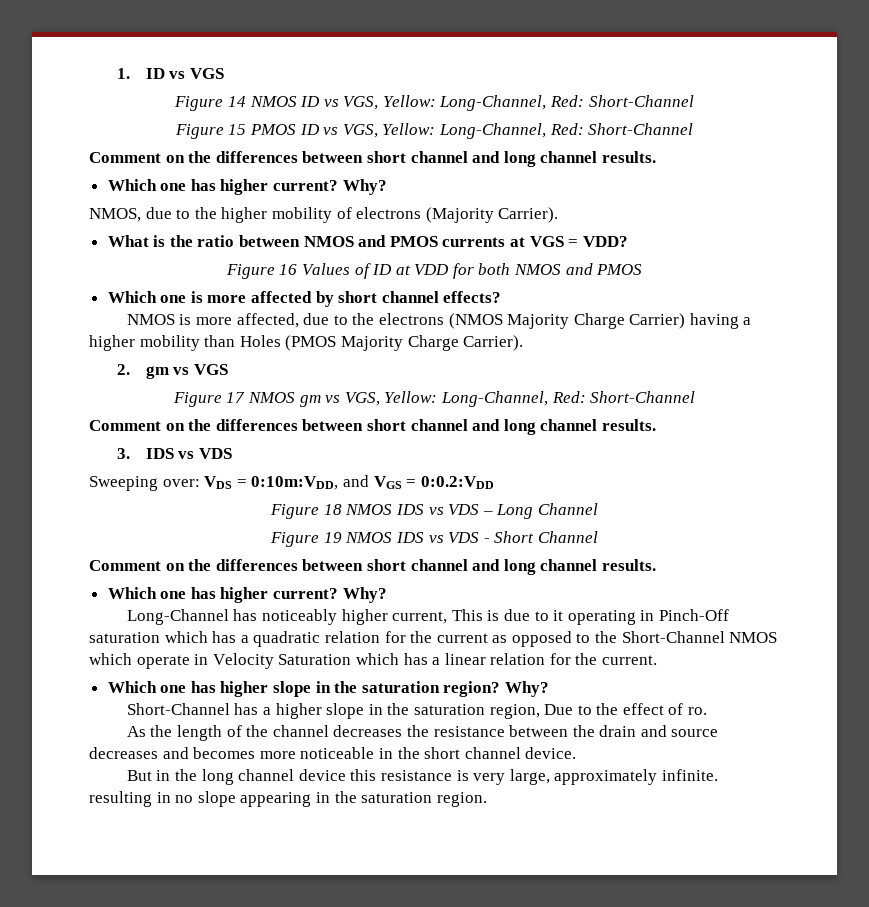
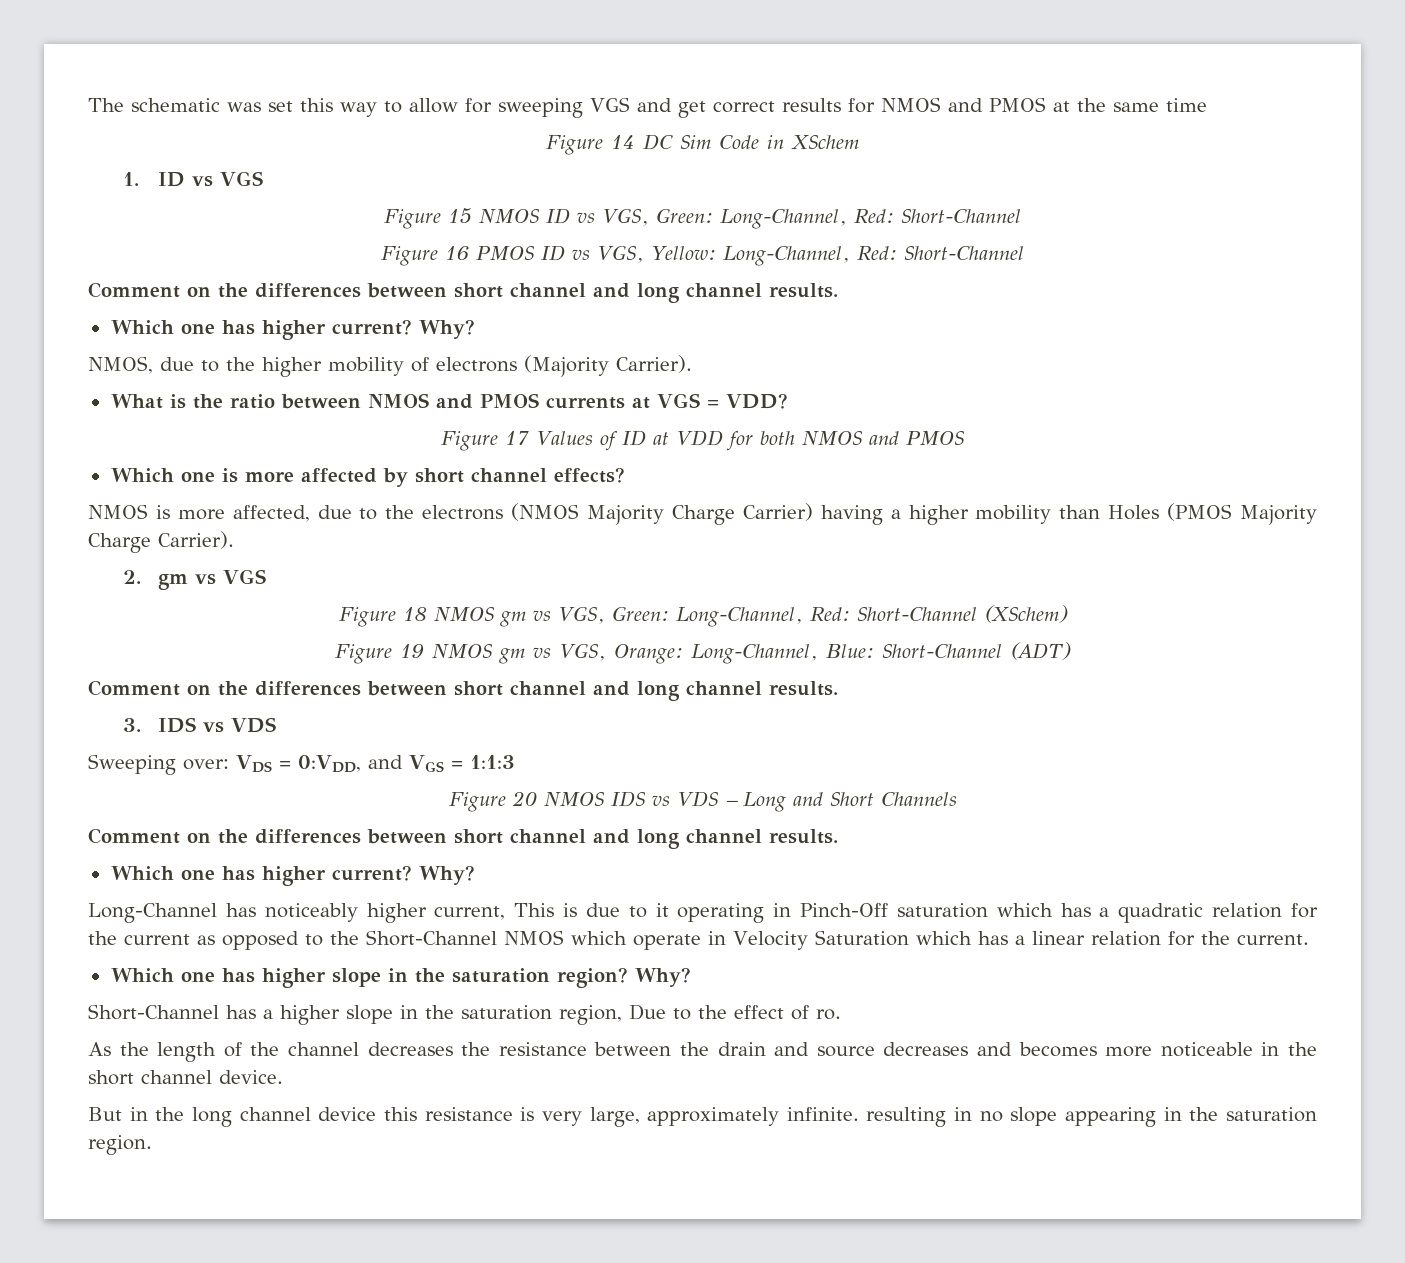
+ The schematic was set this way to allow for sweeping VGS and get correct results for NMOS and PMOS at the same time
+ Figure 14 DC Sim Code in XSchem
- Figure 14 NMOS ID vs VGS, Yellow: Long-Channel, Red: Short-Channel
+ Figure 15 NMOS ID vs VGS, Green: Long-Channel, Red: Short-Channel
- Figure 15 PMOS ID vs VGS, Yellow: Long-Channel, Red: Short-Channel
+ Figure 16 PMOS ID vs VGS, Yellow: Long-Channel, Red: Short-Channel
- Figure 16 Values of ID at VDD for both NMOS and PMOS
+ Figure 17 Values of ID at VDD for both NMOS and PMOS
- Figure 17 NMOS gm vs VGS, Yellow: Long-Channel, Red: Short-Channel
+ Figure 18 NMOS gm vs VGS, Green: Long-Channel, Red: Short-Channel (XSchem)
+ Figure 19 NMOS gm vs VGS, Orange: Long-Channel, Blue: Short-Channel (ADT)
- Sweeping over: VDS = 0:10m:VDD, and VGS = 0:0.2:VDD
- Figure 18 NMOS IDS vs VDS – Long Channel
- Figure 19 NMOS IDS vs VDS - Short Channel
+ Sweeping over: VDS = 0:VDD, and VGS = 1:1:3
+ Figure 20 NMOS IDS vs VDS – Long and Short Channels

